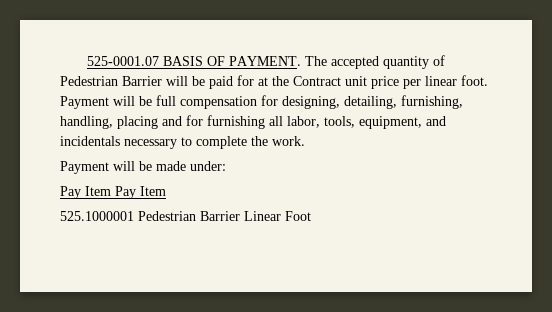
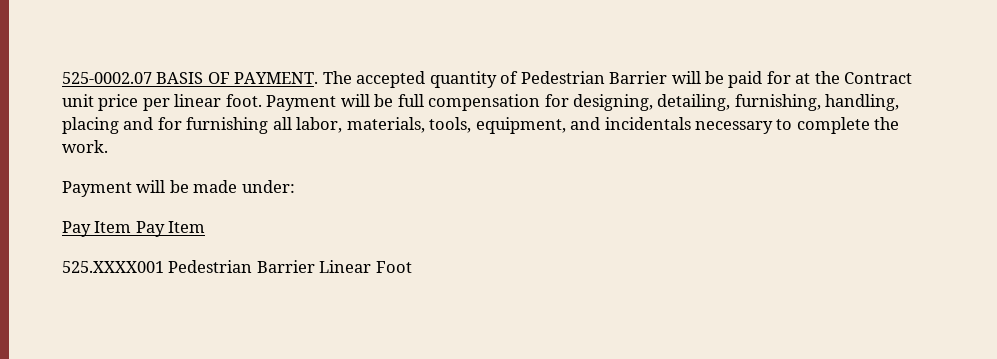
- 525-0001.07 BASIS OF PAYMENT.
+ 525-0002.07 BASIS OF PAYMENT.
- Payment will be full compensation for designing, detailing, furnishing, handling, placing and for furnishing all labor, tools, equipment, and incidentals necessary to complete the work.
+ Payment will be full compensation for designing, detailing, furnishing, handling, placing and for furnishing all labor, materials, tools, equipment, and incidentals necessary to complete the work.
- 525.1000001 Pedestrian Barrier Linear Foot
+ 525.XXXX001 Pedestrian Barrier Linear Foot

